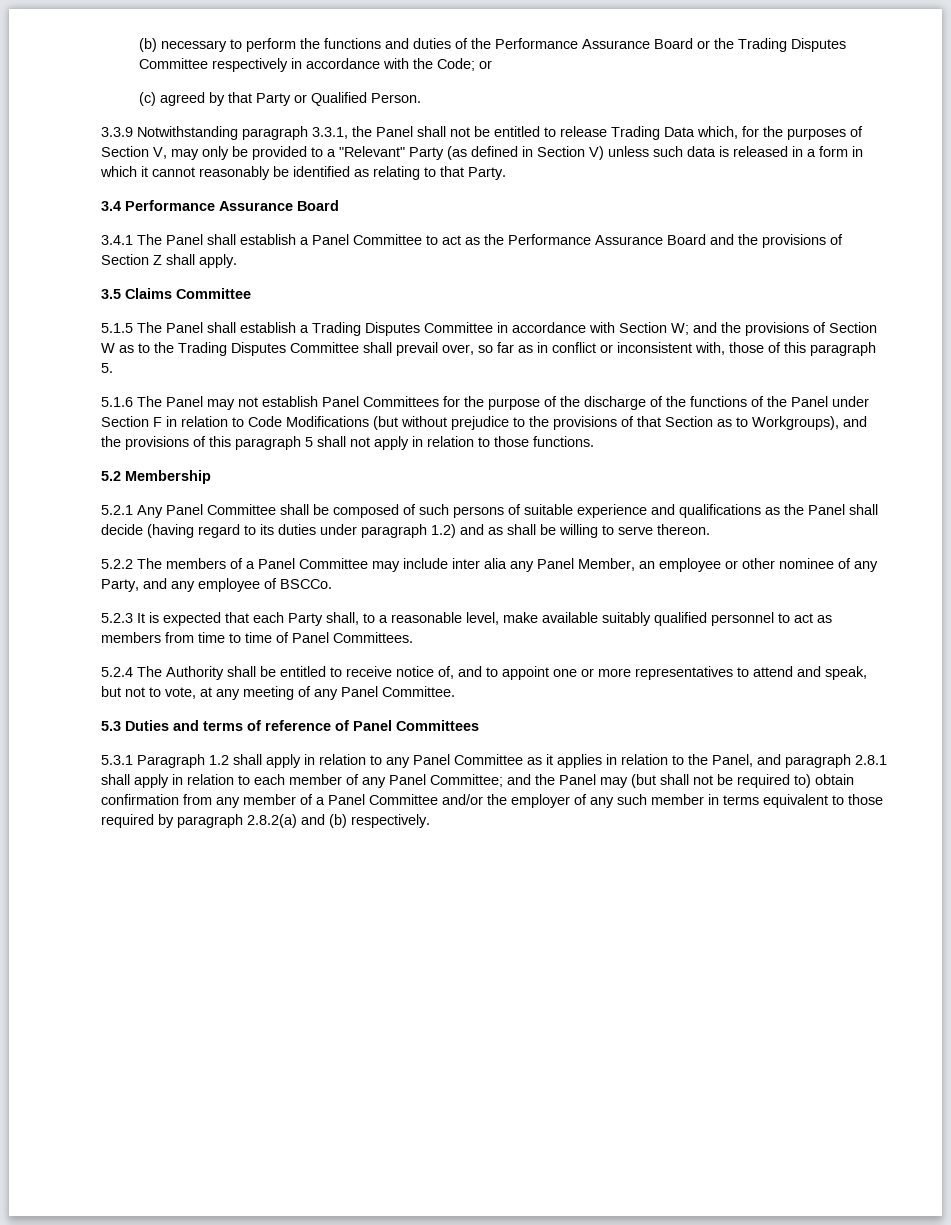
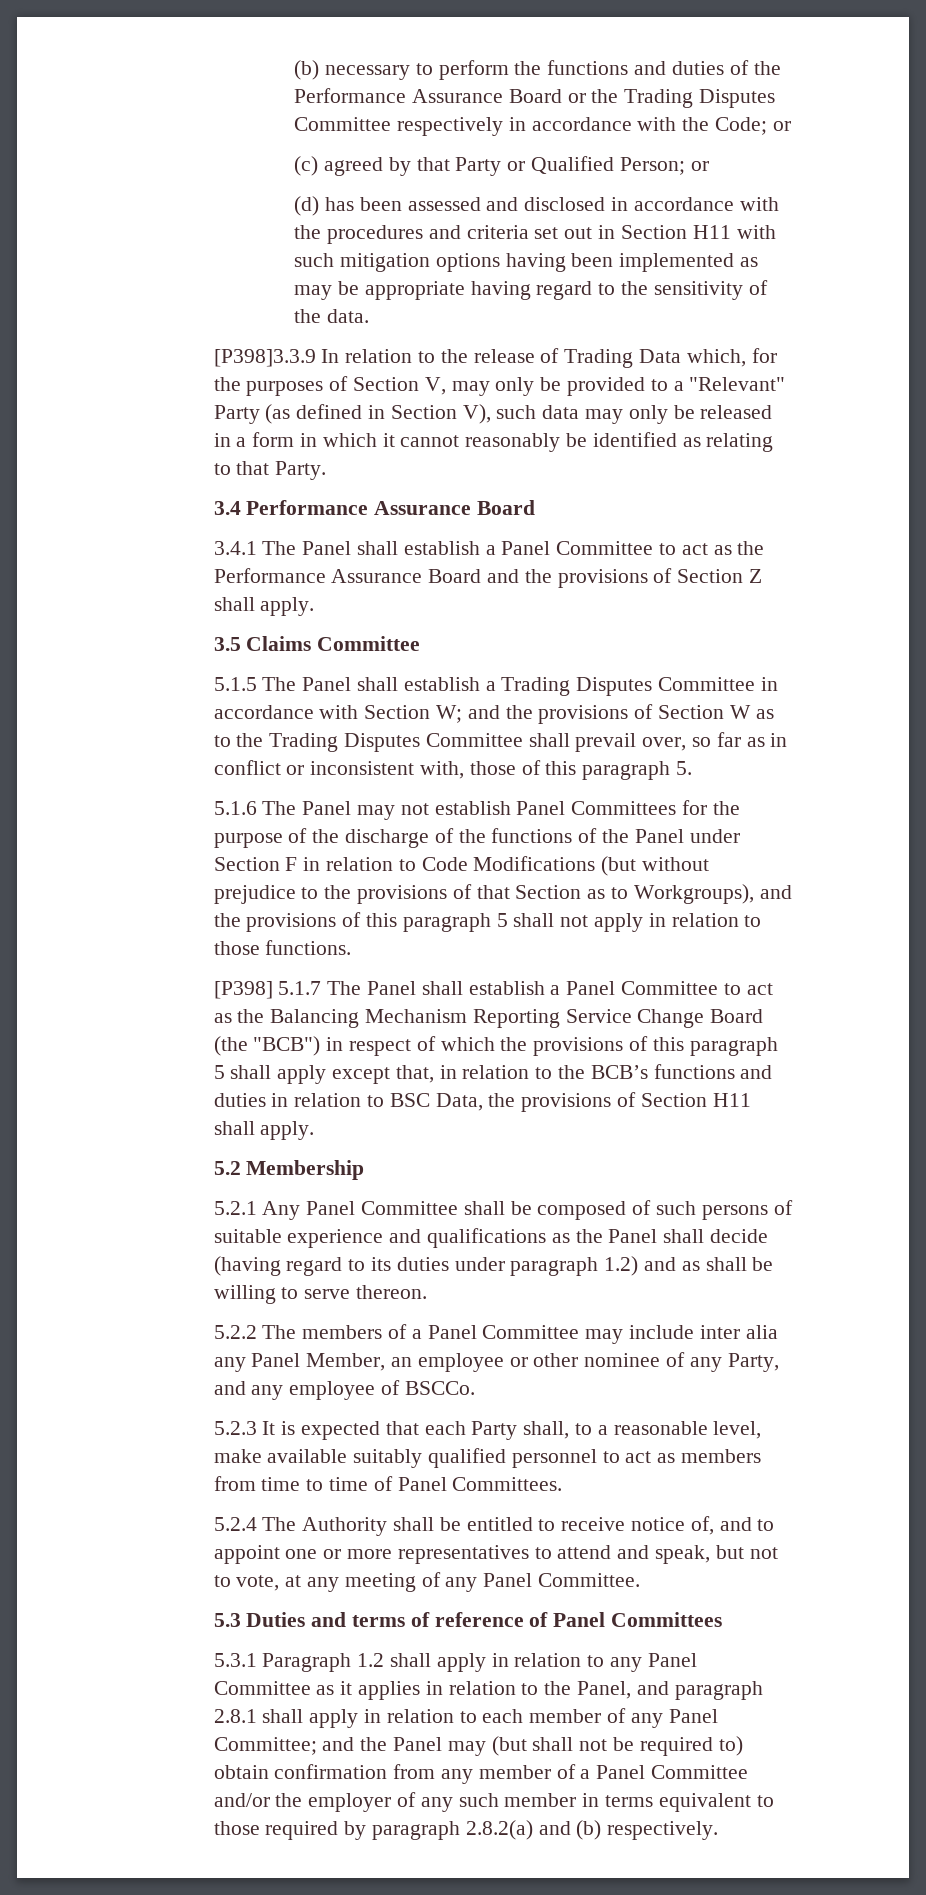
- (c) agreed by that Party or Qualified Person.
- 3.3.9 Notwithstanding paragraph 3.3.1, the Panel shall not be entitled to release Trading Data which, for the purposes of Section V, may only be provided to a "Relevant" Party (as defined in Section V) unless such data is released in a form in which it cannot reasonably be identified as relating to that Party.
+ (c) agreed by that Party or Qualified Person; or
+ (d) has been assessed and disclosed in accordance with the procedures and criteria set out in Section H11 with such mitigation options having been implemented as may be appropriate having regard to the sensitivity of the data.
+ [P398]3.3.9 In relation to the release of Trading Data which, for the purposes of Section V, may only be provided to a "Relevant" Party (as defined in Section V), such data may only be released in a form in which it cannot reasonably be identified as relating to that Party.
+ [P398] 5.1.7 The Panel shall establish a Panel Committee to act as the Balancing Mechanism Reporting Service Change Board (the "BCB") in respect of which the provisions of this paragraph 5 shall apply except that, in relation to the BCB’s functions and duties in relation to BSC Data, the provisions of Section H11 shall apply.

